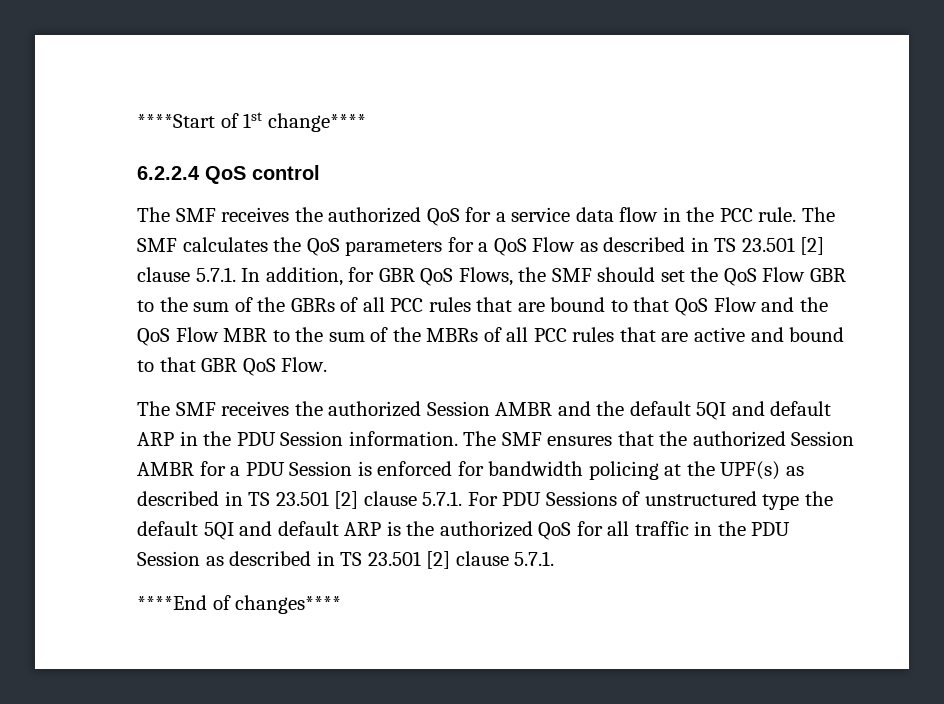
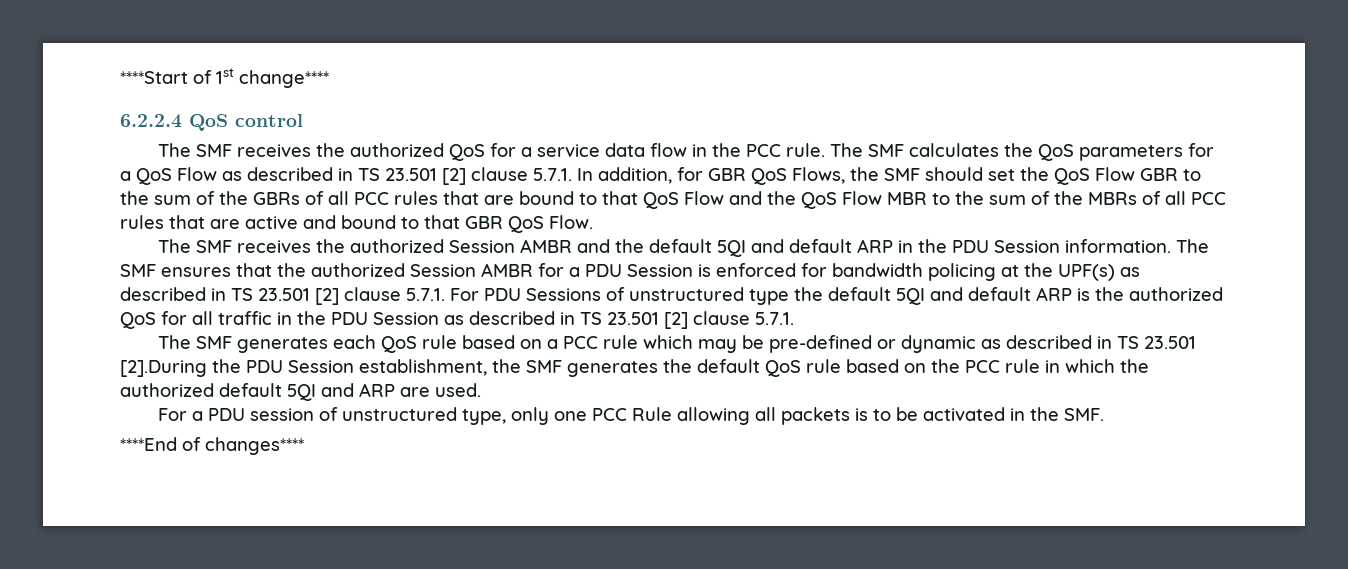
+ The SMF generates each QoS rule based on a PCC rule which may be pre-defined or dynamic as described in TS 23.501 [2].During the PDU Session establishment, the SMF generates the default QoS rule based on the PCC rule in which the authorized default 5QI and ARP are used.
+ For a PDU session of unstructured type, only one PCC Rule allowing all packets is to be activated in the SMF.

